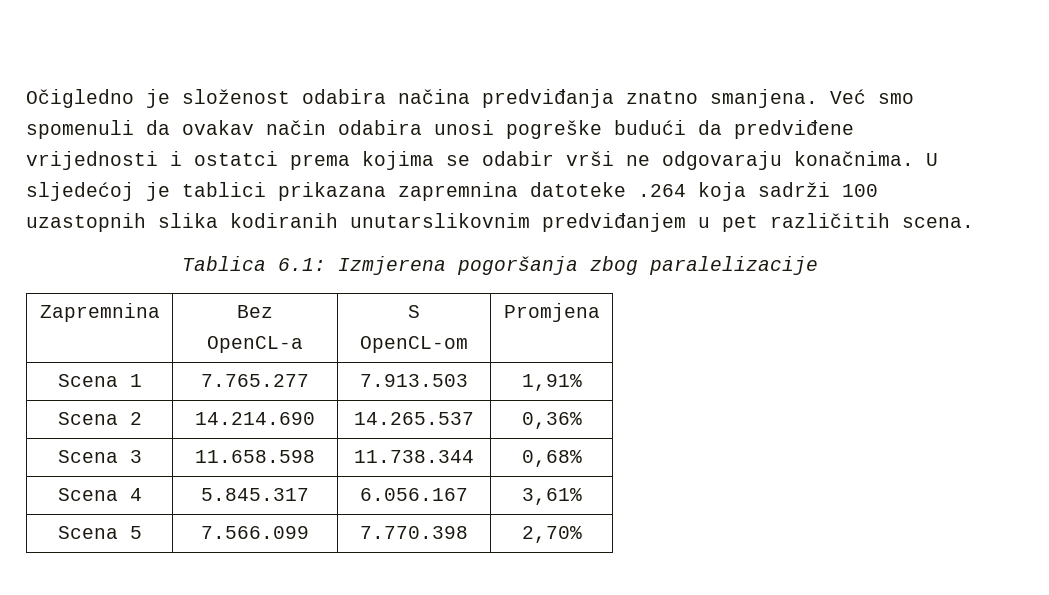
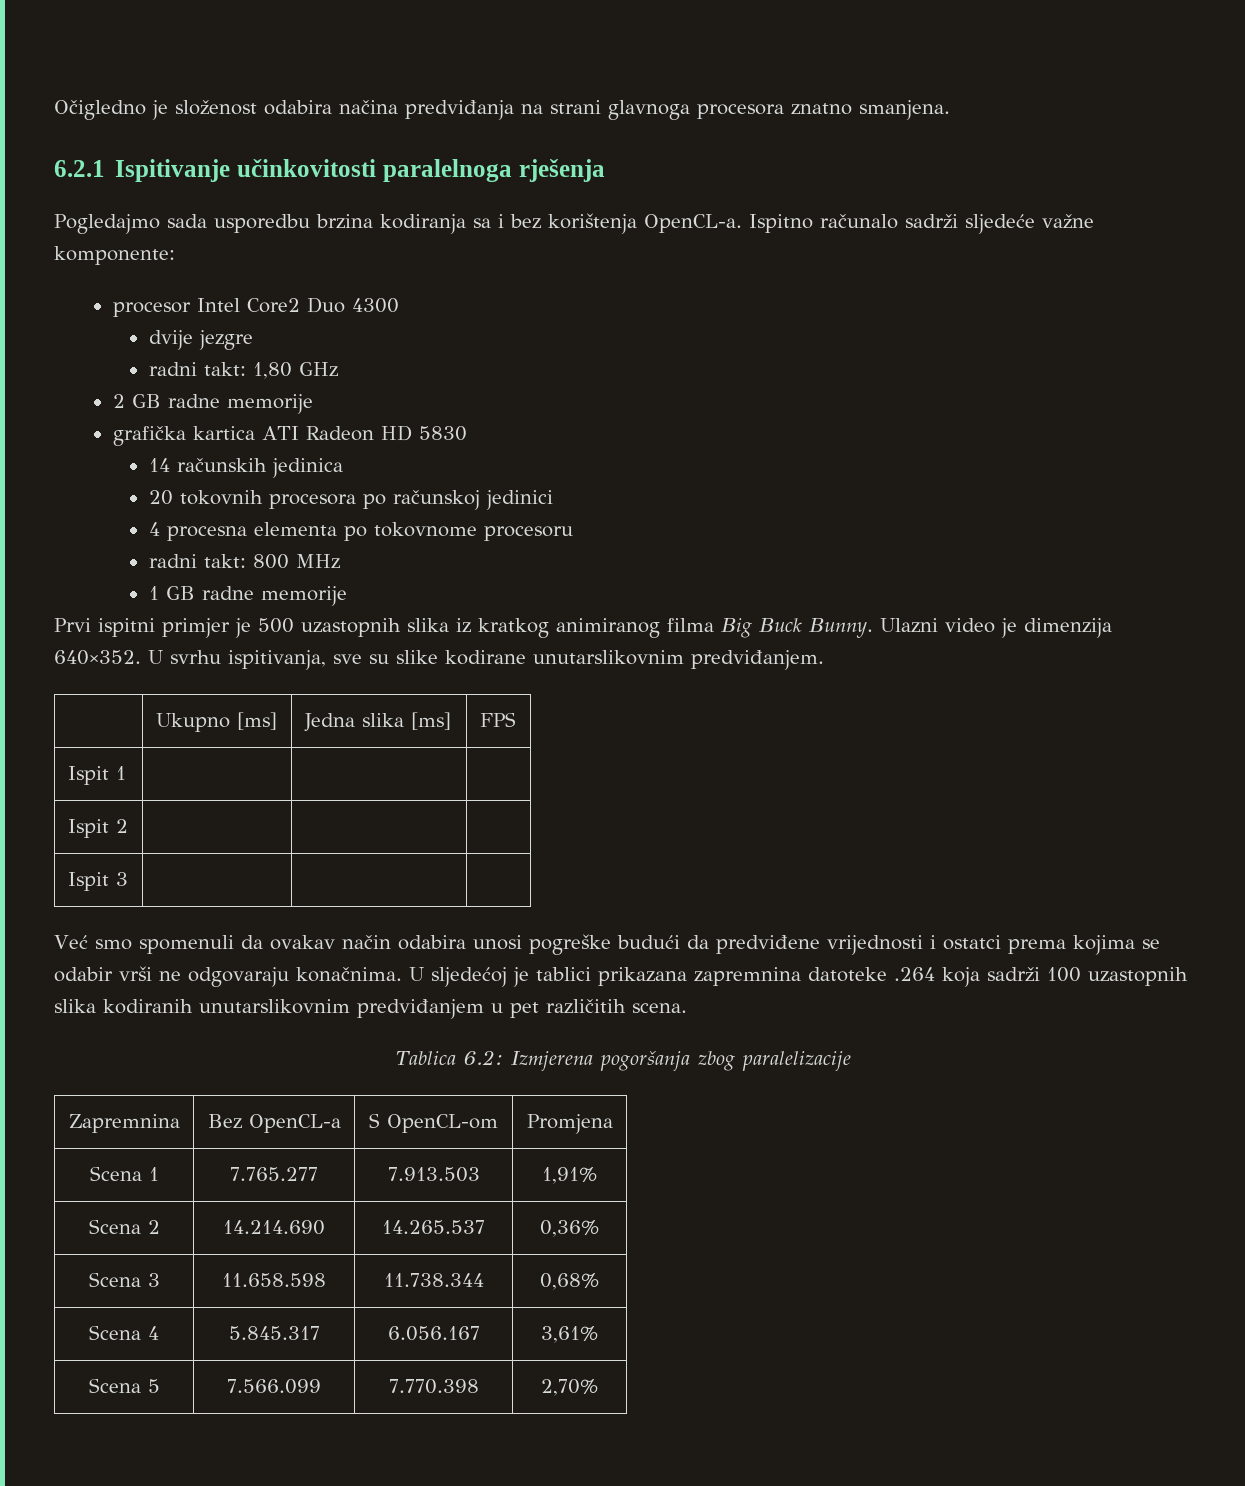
- Očigledno je složenost odabira načina predviđanja znatno smanjena. Već smo spomenuli da ovakav način odabira unosi pogreške budući da predviđene vrijednosti i ostatci prema kojima se odabir vrši ne odgovaraju konačnima.
+ Očigledno je složenost odabira načina predviđanja na strani glavnoga procesora znatno smanjena.
+ 6.2.1 Ispitivanje učinkovitosti paralelnoga rješenja
+ Pogledajmo sada usporedbu brzina kodiranja sa i bez korištenja OpenCL-a. Ispitno računalo sadrži sljedeće važne komponente:
+ procesor Intel Core2 Duo 4300
+ dvije jezgre
+ radni takt: 1,80 GHz
+ 2 GB radne memorije
+ grafička kartica ATI Radeon HD 5830
+ 14 računskih jedinica
+ 20 tokovnih procesora po računskoj jedinici
+ 4 procesna elementa po tokovnome procesoru
+ radni takt: 800 MHz
+ 1 GB radne memorije
+ Prvi ispitni primjer je 500 uzastopnih slika iz kratkog animiranog filma Big Buck Bunny. Ulazni video je dimenzija 640×352. U svrhu ispitivanja, sve su slike kodirane unutarslikovnim predviđanjem.
+ | Ukupno [ms] | Jedna slika [ms] | FPS
+ Ispit 1 | | |
+ Ispit 2 | | |
+ Ispit 3 | | |
+ Već smo spomenuli da ovakav način odabira unosi pogreške budući da predviđene vrijednosti i ostatci prema kojima se odabir vrši ne odgovaraju konačnima.
- Tablica 6.1: Izmjerena pogoršanja zbog paralelizacije
+ Tablica 6.2: Izmjerena pogoršanja zbog paralelizacije

